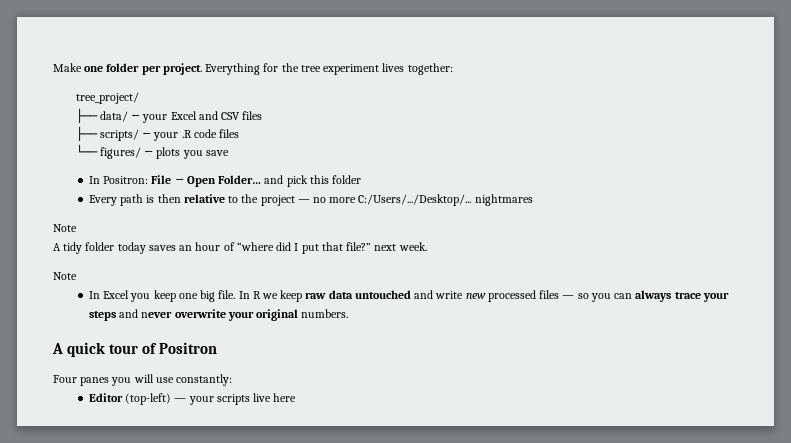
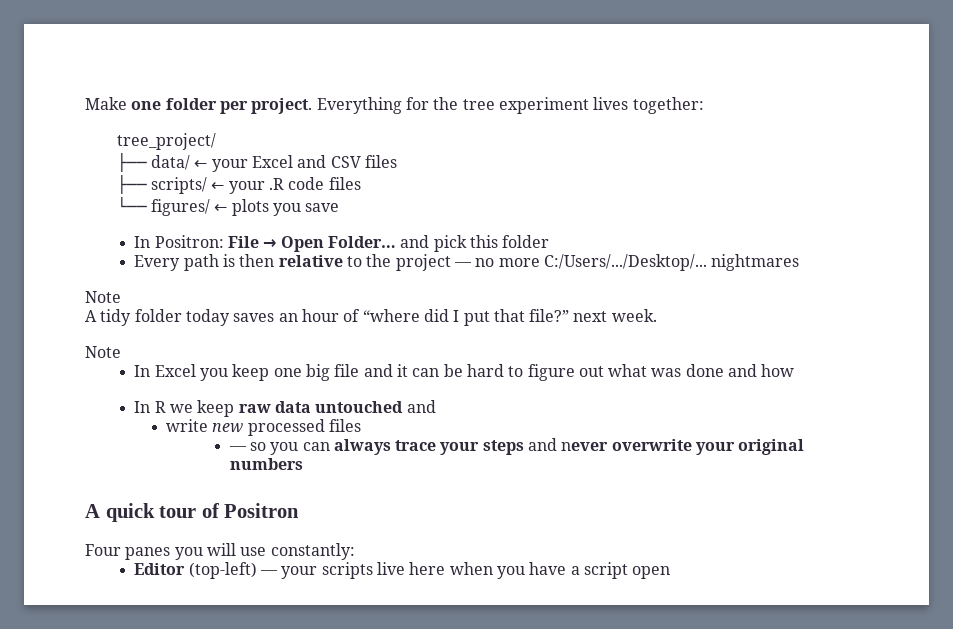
- In Excel you keep one big file. In R we keep raw data untouched and write new processed files — so you can always trace your steps and never overwrite your original numbers.
+ In Excel you keep one big file and it can be hard to figure out what was done and how
+ In R we keep raw data untouched and
+ write new processed files
+ — so you can always trace your steps and never overwrite your original numbers
- Editor (top-left) — your scripts live here
+ Editor (top-left) — your scripts live here when you have a script open

